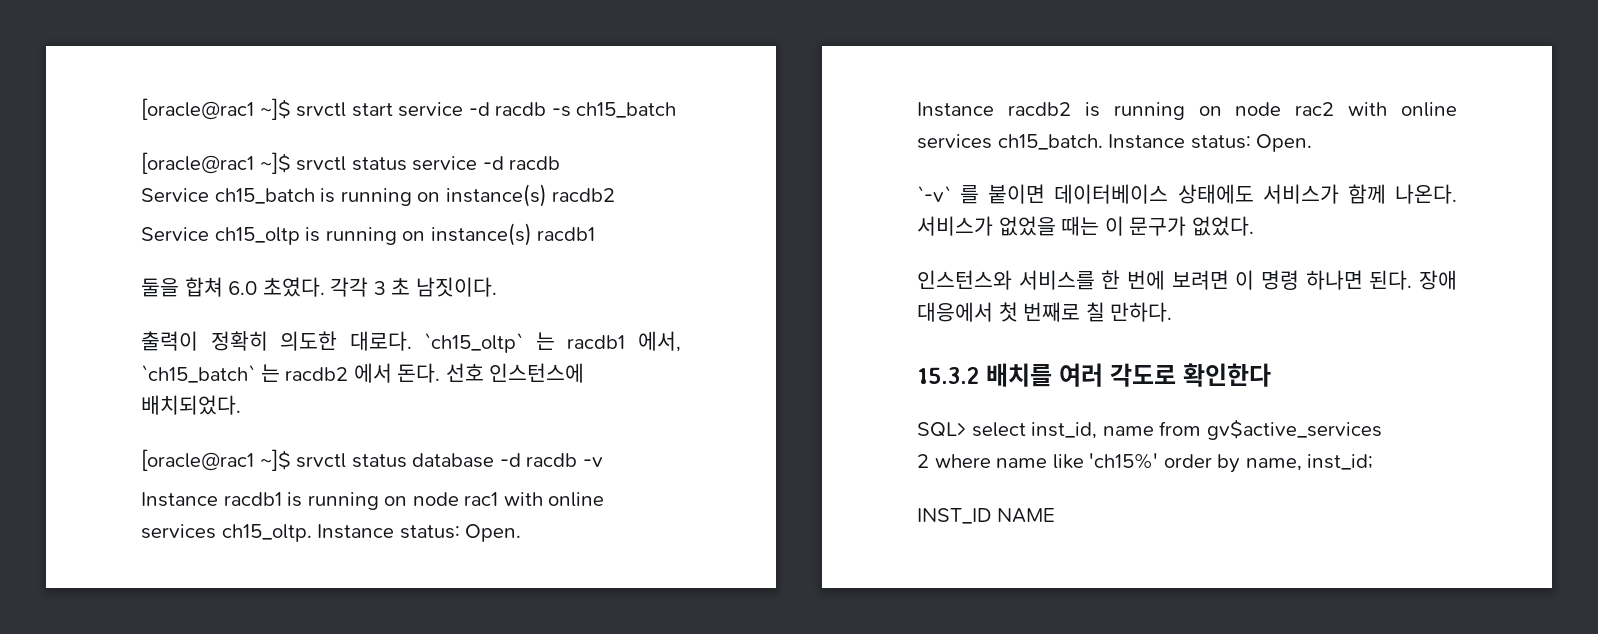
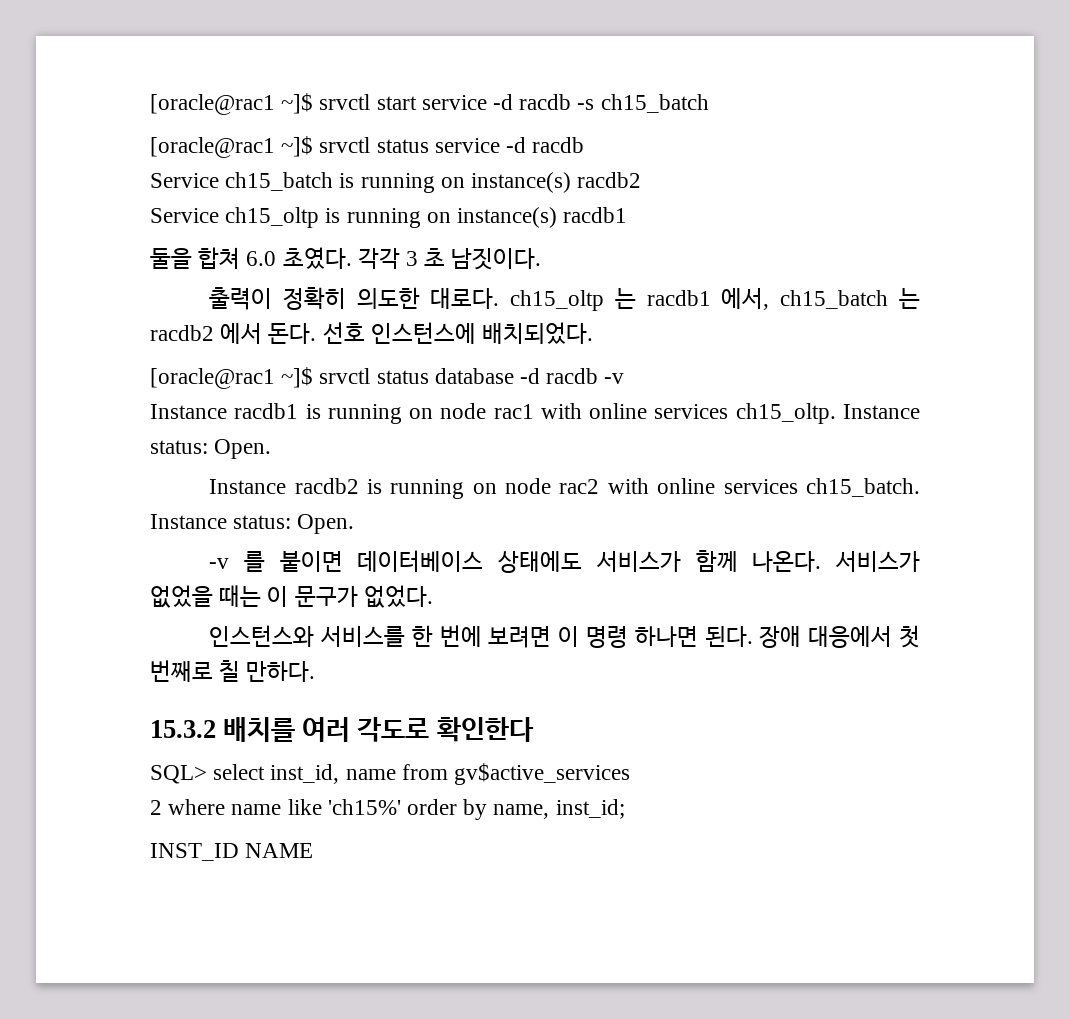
- 출력이 정확히 의도한 대로다. `ch15_oltp` 는 racdb1 에서, `ch15_batch` 는 racdb2 에서 돈다.
+ 출력이 정확히 의도한 대로다. ch15_oltp 는 racdb1 에서, ch15_batch 는 racdb2 에서 돈다.
- `-v` 를 붙이면 데이터베이스 상태에도 서비스가 함께 나온다.
+ -v 를 붙이면 데이터베이스 상태에도 서비스가 함께 나온다.

